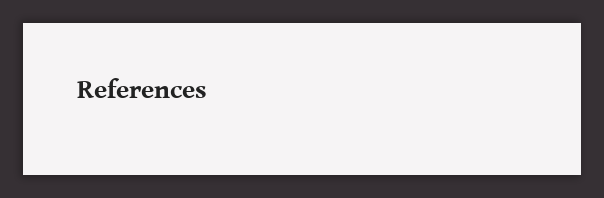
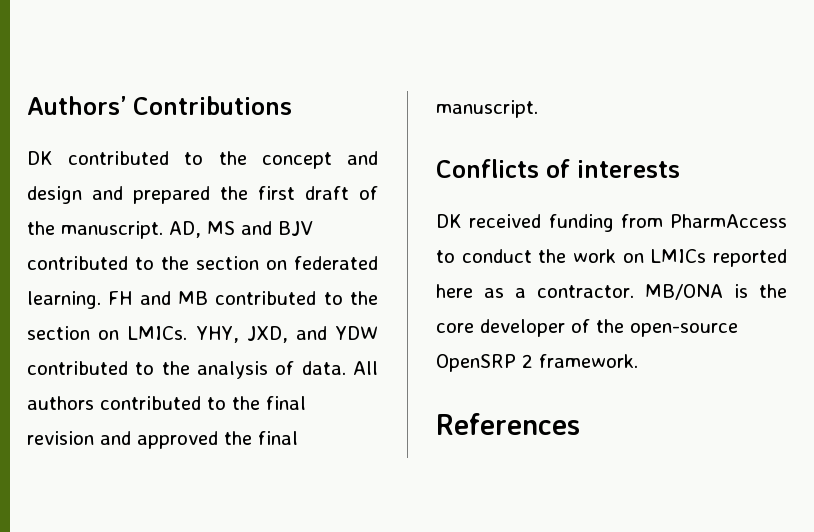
+ Authors’ Contributions
+ DK contributed to the concept and design and prepared the first draft of the manuscript. AD, MS and BJV contributed to the section on federated learning. FH and MB contributed to the section on LMICs. YHY, JXD, and YDW contributed to the analysis of data. All authors contributed to the final revision and approved the final manuscript.
+ Conflicts of interests
+ DK received funding from PharmAccess to conduct the work on LMICs reported here as a contractor. MB/ONA is the core developer of the open-source OpenSRP 2 framework.

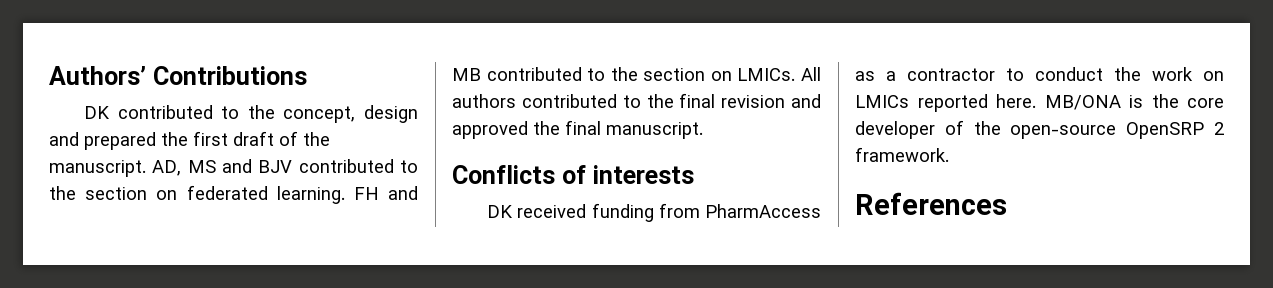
- DK contributed to the concept and design and prepared the first draft of the manuscript.
+ DK contributed to the concept, design and prepared the first draft of the manuscript.
- YHY, JXD, and YDW contributed to the analysis of data.
- DK received funding from PharmAccess to conduct the work on LMICs reported here as a contractor.
+ DK received funding from PharmAccess as a contractor to conduct the work on LMICs reported here.

